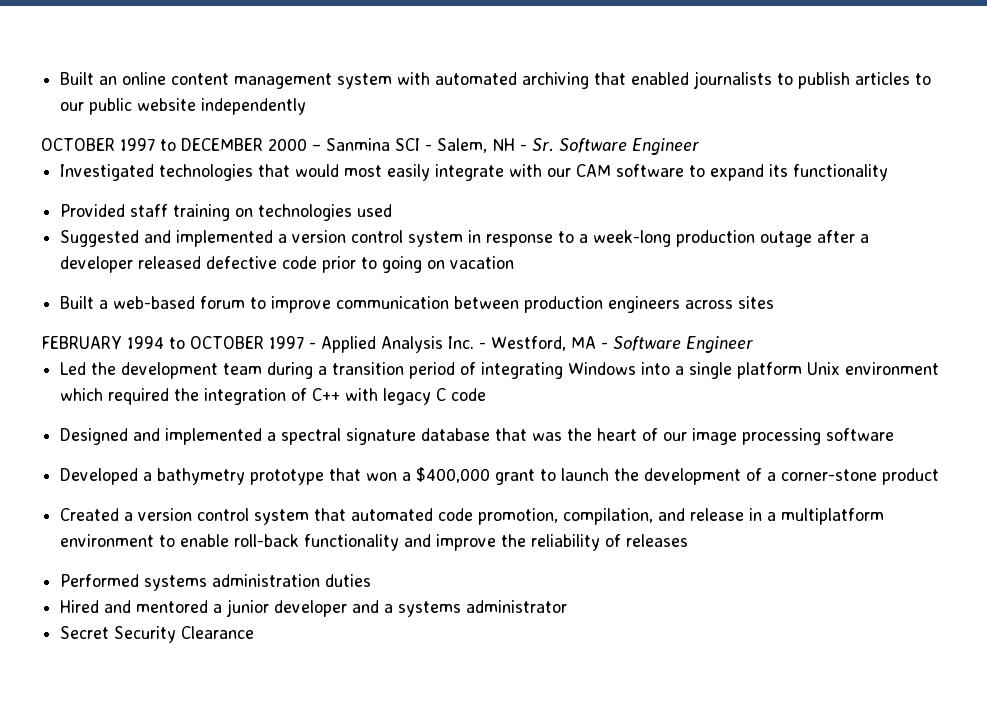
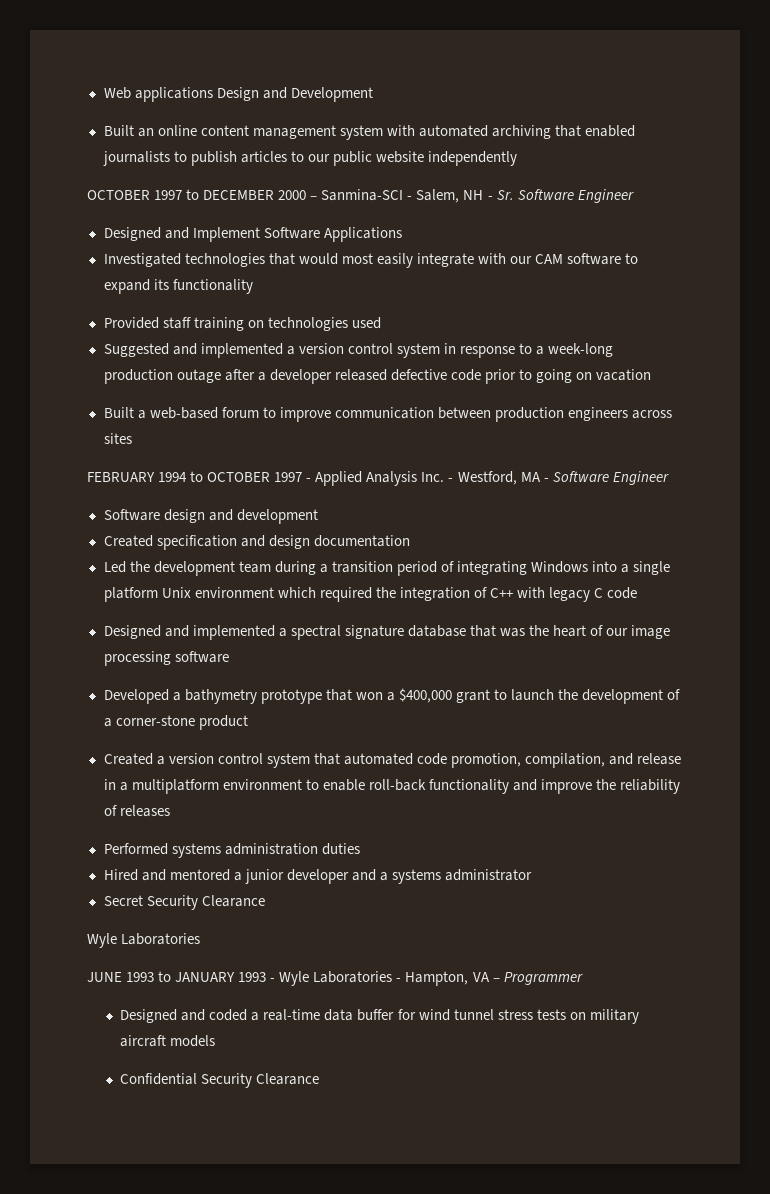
+ Web applications Design and Development
- OCTOBER 1997 to DECEMBER 2000 – Sanmina SCI - Salem, NH - Sr. Software Engineer
+ OCTOBER 1997 to DECEMBER 2000 – Sanmina-SCI - Salem, NH - Sr. Software Engineer
+ Designed and Implement Software Applications
+ Software design and development
+ Created specification and design documentation
  Secret Security Clearance
+ Wyle Laboratories
+ JUNE 1993 to JANUARY 1993 - Wyle Laboratories - Hampton, VA – Programmer
+ Designed and coded a real-time data buffer for wind tunnel stress tests on military aircraft models
+ Confidential Security Clearance

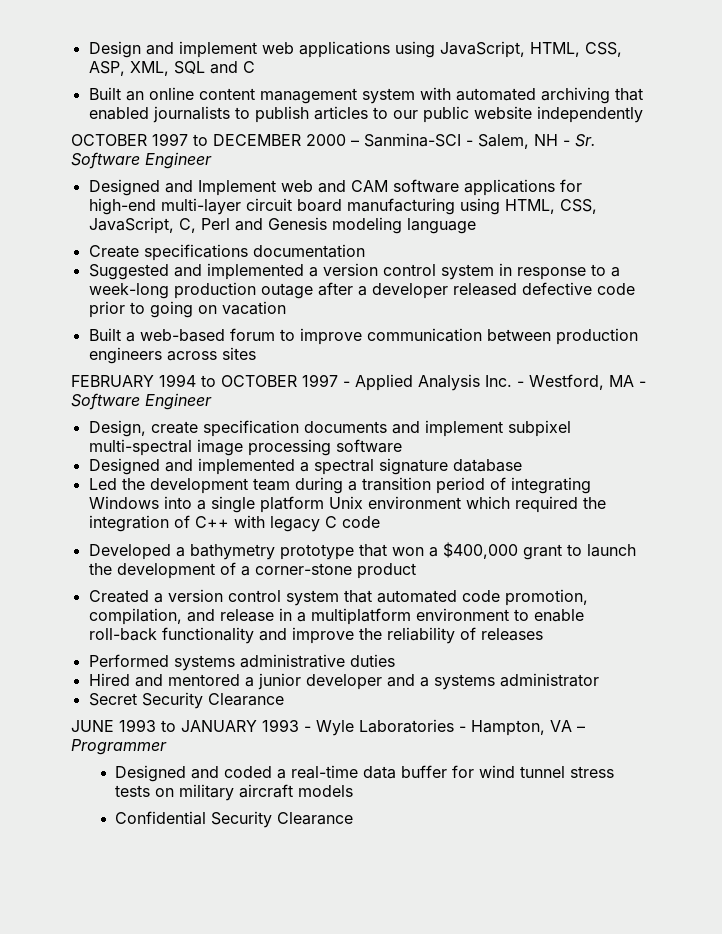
- Web applications Design and Development
+ Design and implement web applications using JavaScript, HTML, CSS, ASP, XML, SQL and C
- Designed and Implement Software Applications
- Investigated technologies that would most easily integrate with our CAM software to expand its functionality
- Provided staff training on technologies used
+ Designed and Implement web and CAM software applications for high-end multi-layer circuit board manufacturing using HTML, CSS, JavaScript, C, Perl and Genesis modeling language
+ Create specifications documentation
- Software design and development
- Created specification and design documentation
+ Design, create specification documents and implement subpixel multi-spectral image processing software
+ Designed and implemented a spectral signature database
- Designed and implemented a spectral signature database that was the heart of our image processing software
- Performed systems administration duties
+ Performed systems administrative duties
  Secret Security Clearance
- Wyle Laboratories

